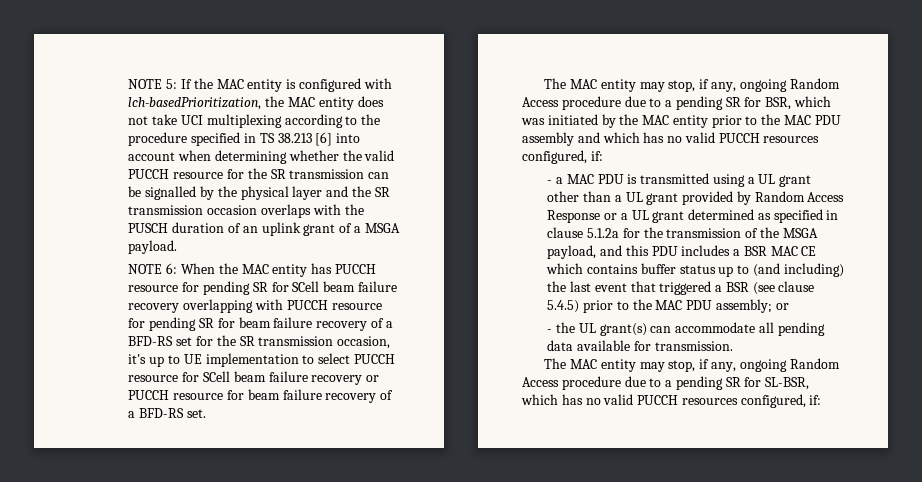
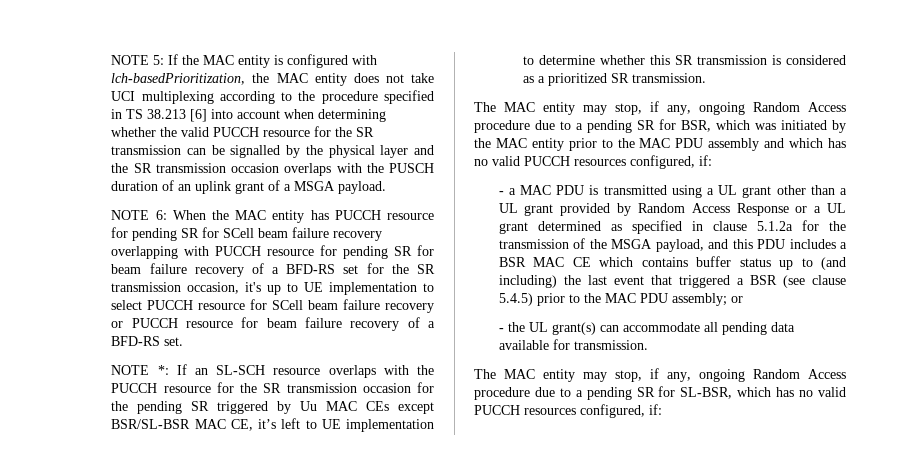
+ NOTE *: If an SL-SCH resource overlaps with the PUCCH resource for the SR transmission occasion for the pending SR triggered by Uu MAC CEs except BSR/SL-BSR MAC CE, it’s left to UE implementation to determine whether this SR transmission is considered as a prioritized SR transmission.

